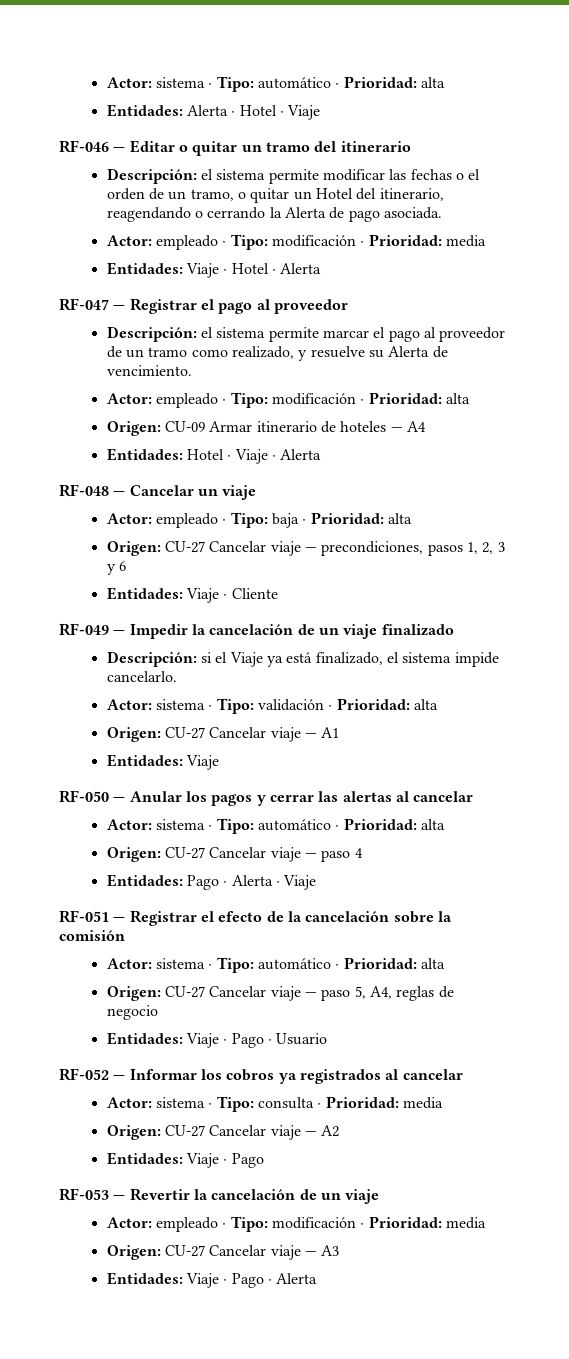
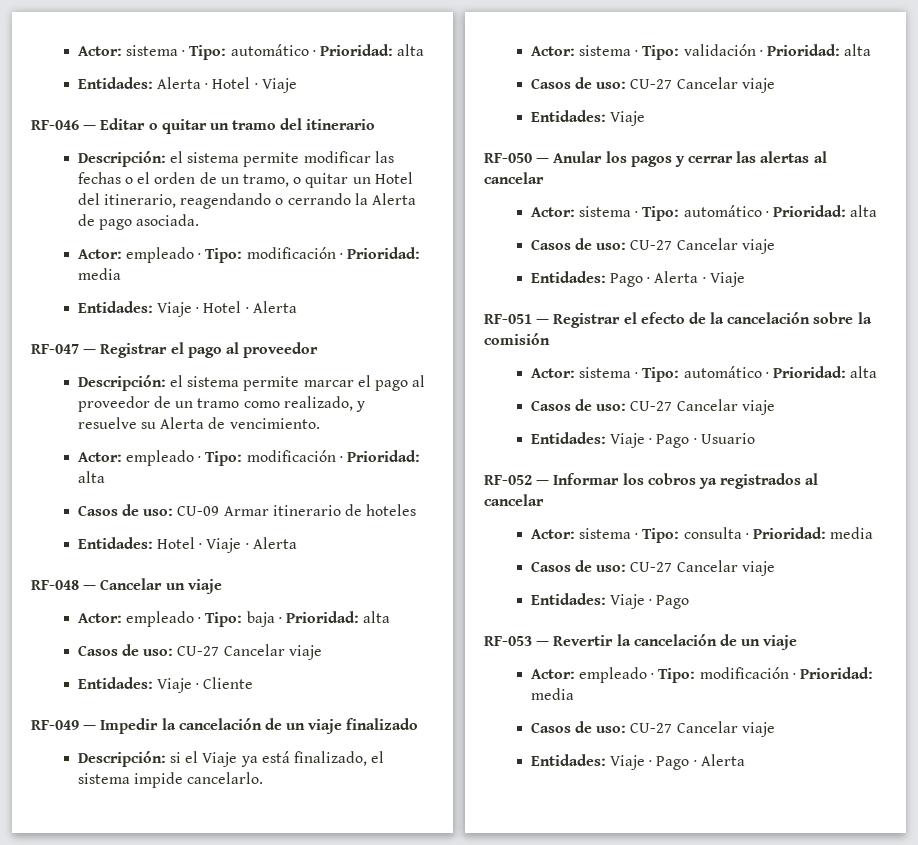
- Origen: CU-09 Armar itinerario de hoteles — A4
+ Casos de uso: CU-09 Armar itinerario de hoteles
  Actor: empleado · Tipo: baja · Prioridad: alta
- Origen: CU-27 Cancelar viaje — precondiciones, pasos 1, 2, 3 y 6
+ Casos de uso: CU-27 Cancelar viaje
  Actor: sistema · Tipo: validación · Prioridad: alta
- Origen: CU-27 Cancelar viaje — A1
+ Casos de uso: CU-27 Cancelar viaje
  RF-050 — Anular los pagos y cerrar las alertas al cancelar
  Actor: sistema · Tipo: automático · Prioridad: alta
- Origen: CU-27 Cancelar viaje — paso 4
+ Casos de uso: CU-27 Cancelar viaje
  RF-051 — Registrar el efecto de la cancelación sobre la comisión
  Actor: sistema · Tipo: automático · Prioridad: alta
- Origen: CU-27 Cancelar viaje — paso 5, A4, reglas de negocio
+ Casos de uso: CU-27 Cancelar viaje
  Actor: sistema · Tipo: consulta · Prioridad: media
- Origen: CU-27 Cancelar viaje — A2
+ Casos de uso: CU-27 Cancelar viaje
  RF-053 — Revertir la cancelación de un viaje
  Actor: empleado · Tipo: modificación · Prioridad: media
- Origen: CU-27 Cancelar viaje — A3
+ Casos de uso: CU-27 Cancelar viaje

